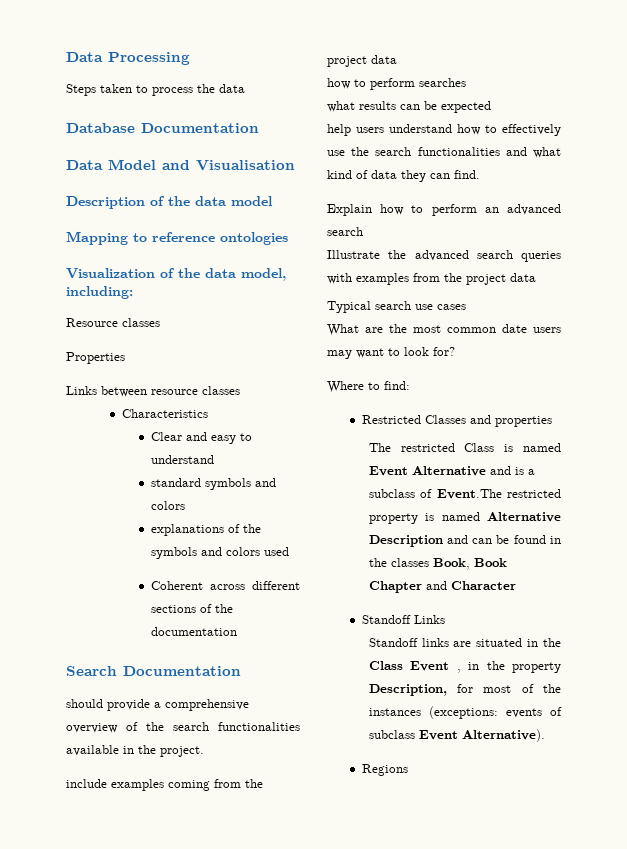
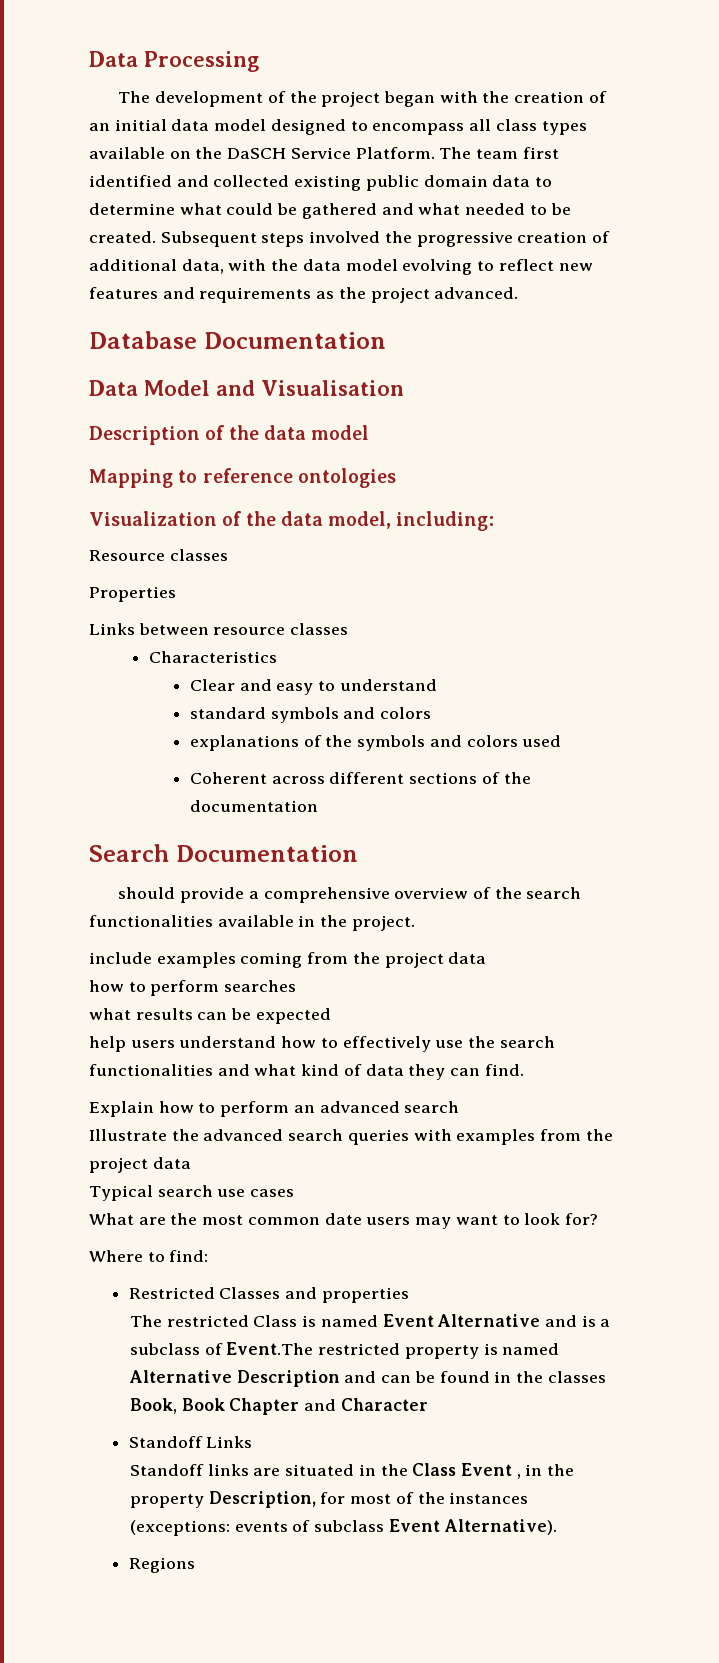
- Steps taken to process the data
+ The development of the project began with the creation of an initial data model designed to encompass all class types available on the DaSCH Service Platform. The team first identified and collected existing public domain data to determine what could be gathered and what needed to be created. Subsequent steps involved the progressive creation of additional data, with the data model evolving to reflect new features and requirements as the project advanced.

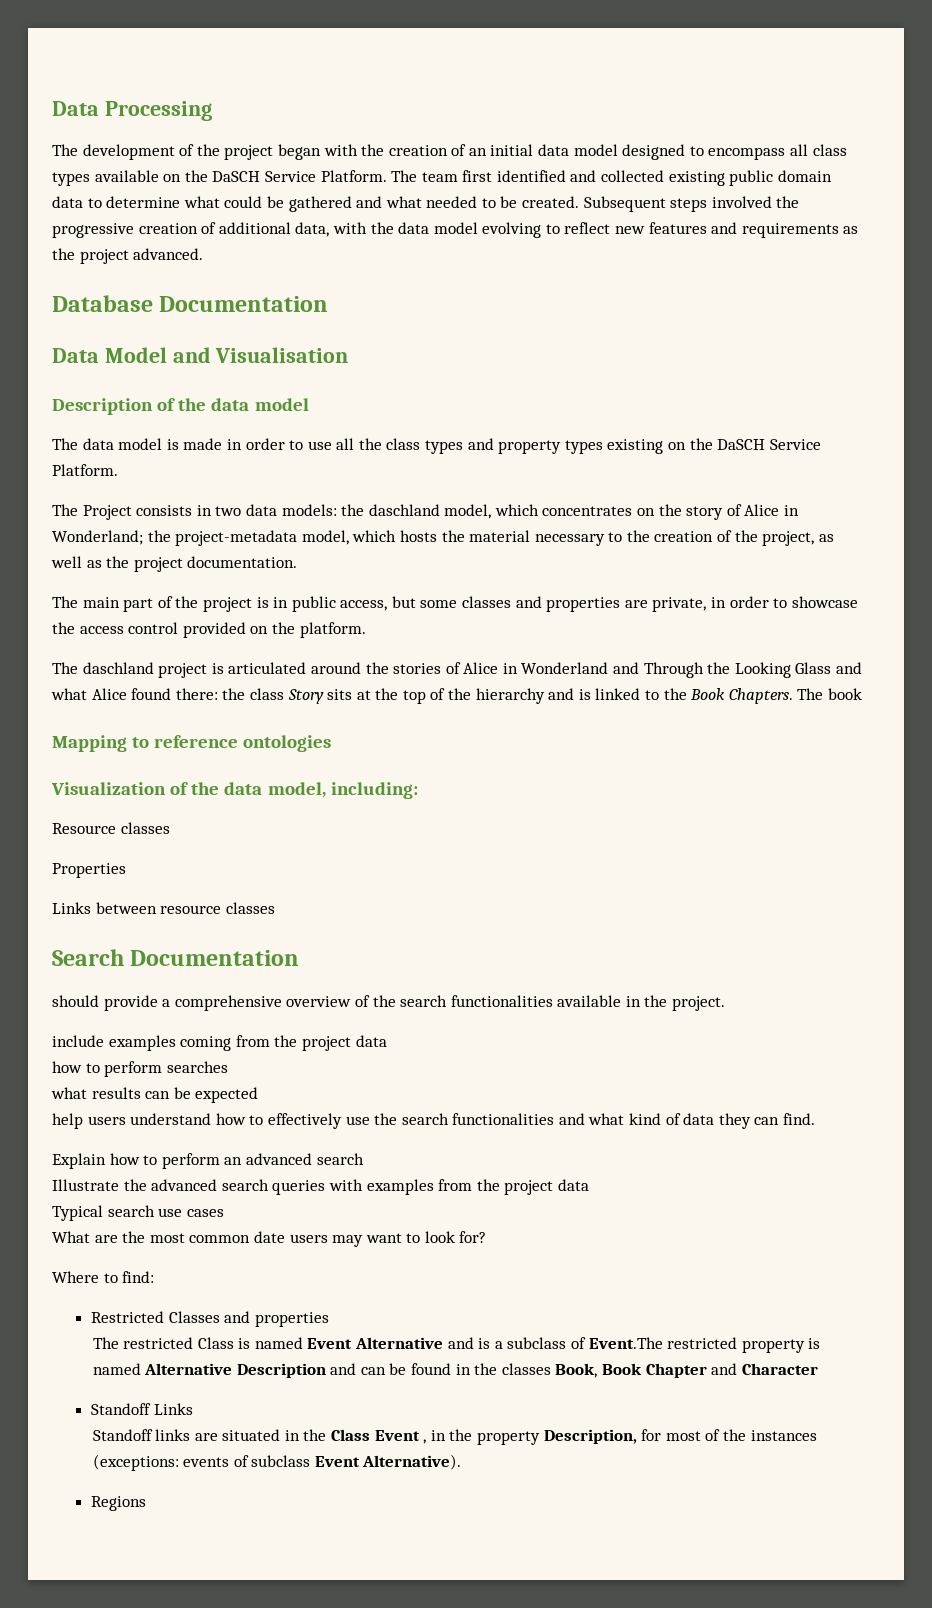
+ The data model is made in order to use all the class types and property types existing on the DaSCH Service Platform.
+ The Project consists in two data models: the daschland model, which concentrates on the story of Alice in Wonderland; the project-metadata model, which hosts the material necessary to the creation of the project, as well as the project documentation.
+ The main part of the project is in public access, but some classes and properties are private, in order to showcase the access control provided on the platform.
+ The daschland project is articulated around the stories of Alice in Wonderland and Through the Looking Glass and what Alice found there: the class Story sits at the top of the hierarchy and is linked to the Book Chapters. The book
- Characteristics
- Clear and easy to understand
- standard symbols and colors
- explanations of the symbols and colors used
- Coherent across different sections of the documentation

